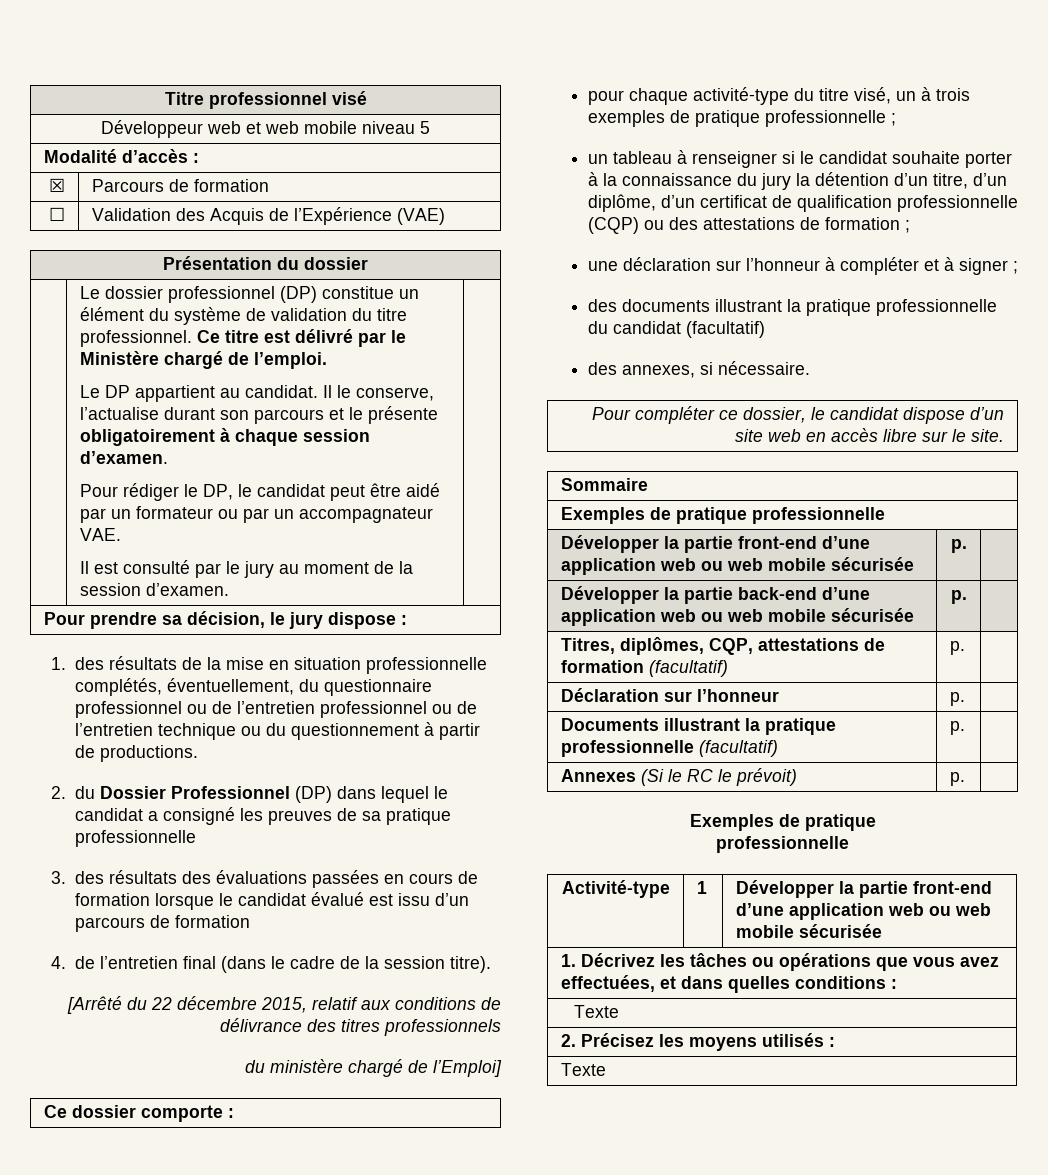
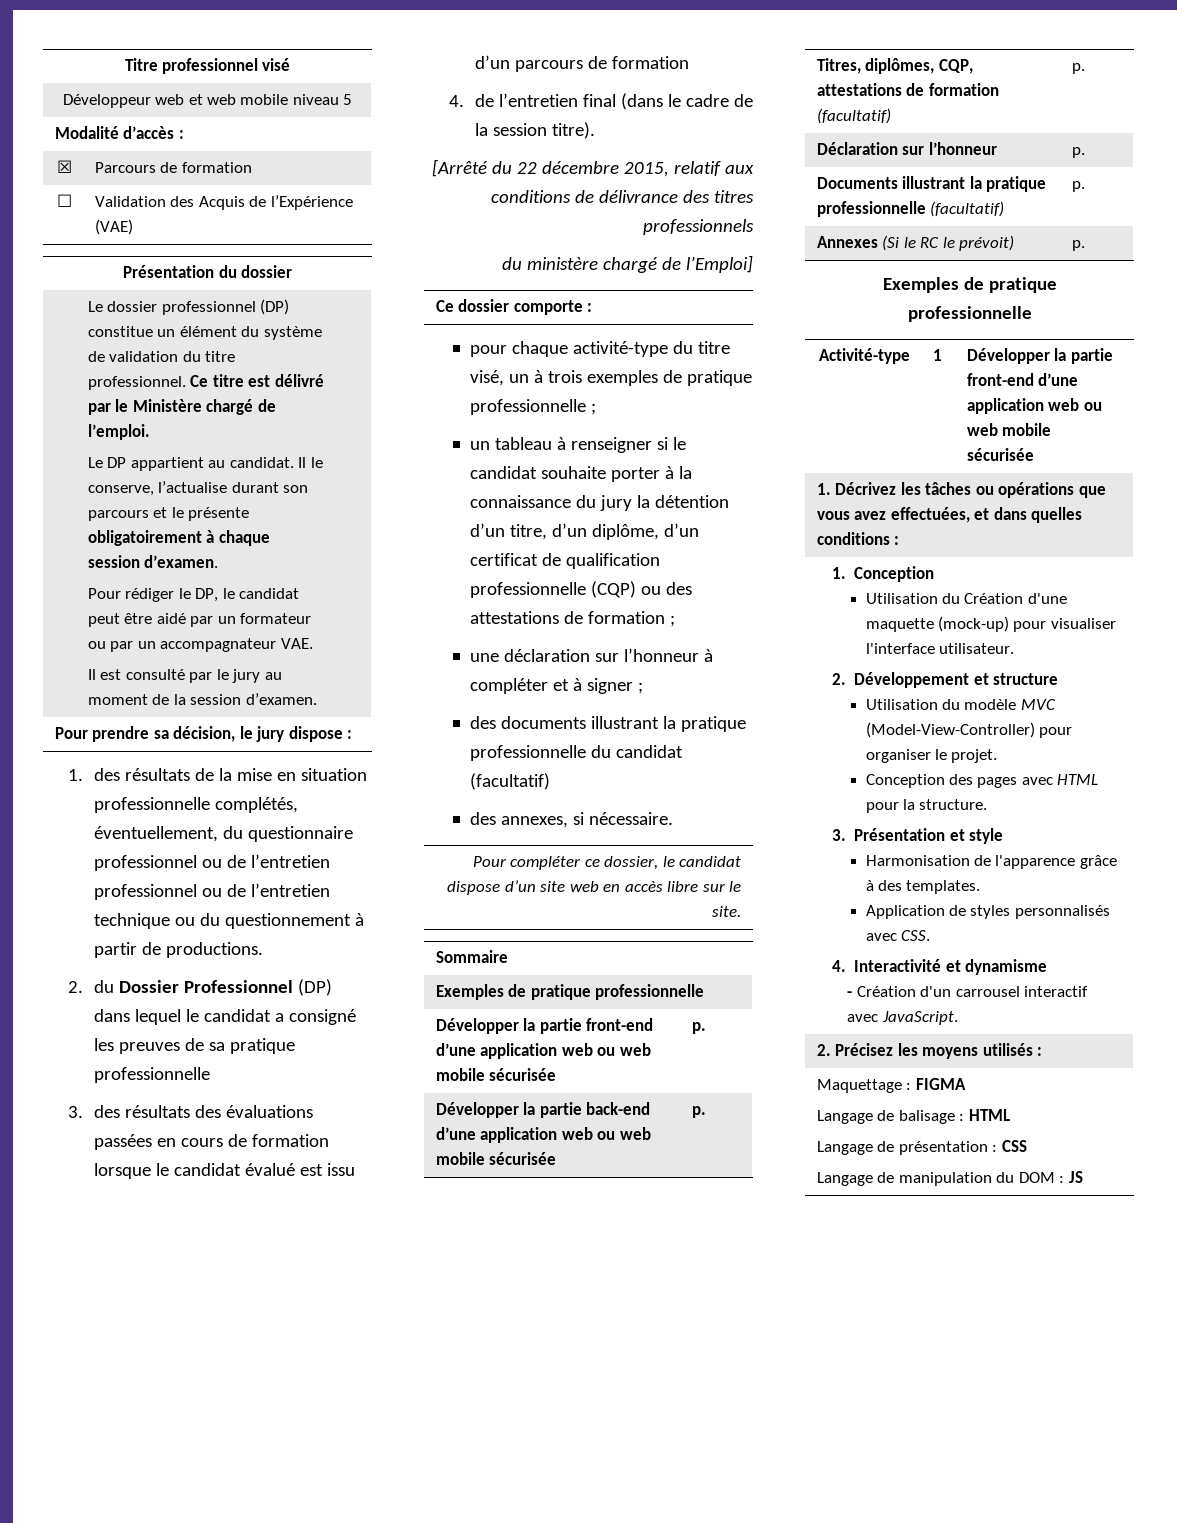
  1. Décrivez les tâches ou opérations que vous avez effectuées, et dans quelles conditions :
- Texte
+ 1. Conception
+ Utilisation du Création d'une maquette (mock-up) pour visualiser l'interface utilisateur.
+ 2. Développement et structure
+ Utilisation du modèle MVC (Model-View-Controller) pour organiser le projet.
+ Conception des pages avec HTML pour la structure.
+ 3. Présentation et style
+ Harmonisation de l'apparence grâce à des templates.
+ Application de styles personnalisés avec CSS.
+ 4. Interactivité et dynamisme
+ - Création d'un carrousel interactif avec JavaScript.
  2. Précisez les moyens utilisés :
- Texte
+ Maquettage : FIGMA
+ Langage de balisage : HTML
+ Langage de présentation : CSS
+ Langage de manipulation du DOM : JS

